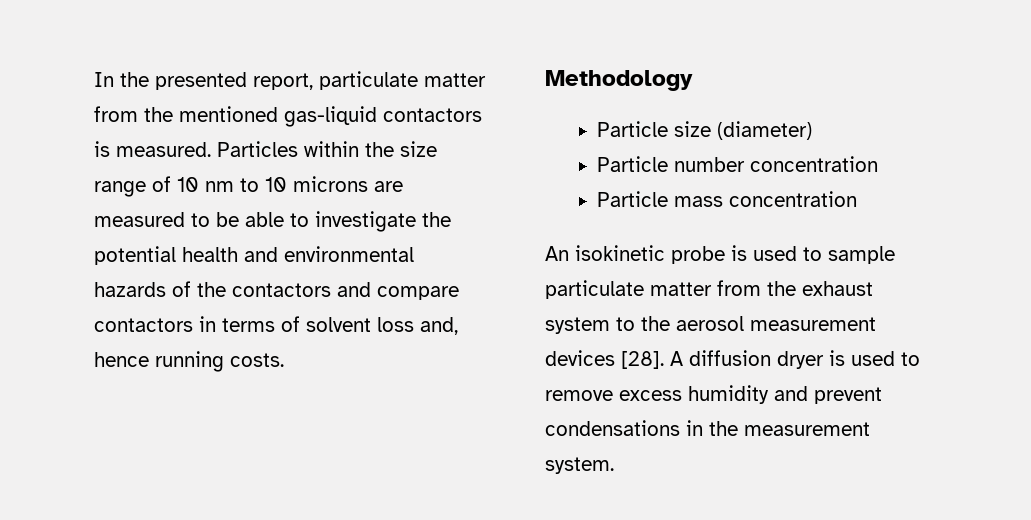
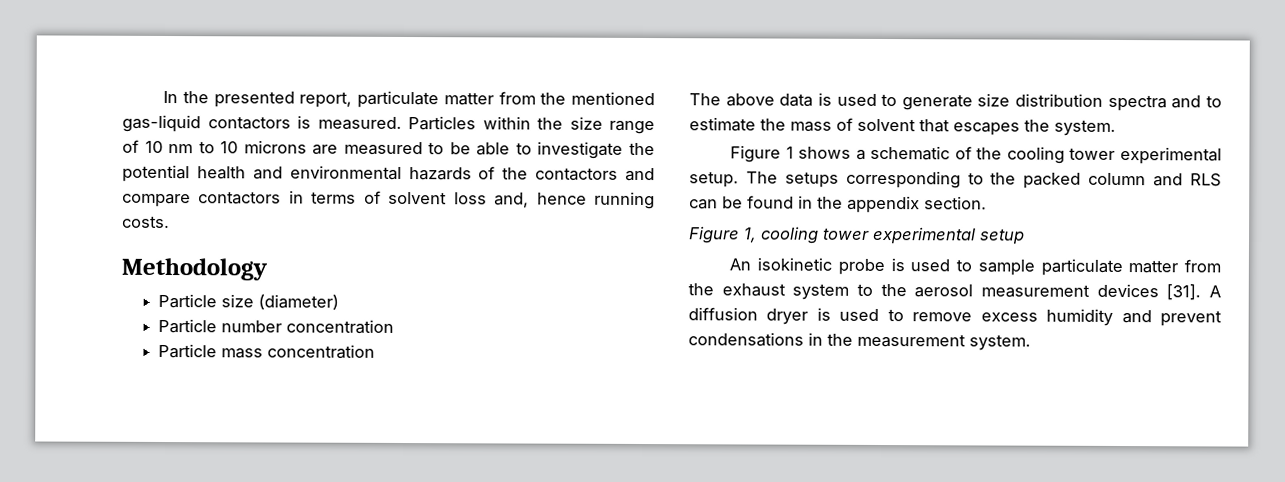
+ The above data is used to generate size distribution spectra and to estimate the mass of solvent that escapes the system.
+ Figure 1 shows a schematic of the cooling tower experimental setup. The setups corresponding to the packed column and RLS can be found in the appendix section.
+ Figure 1, cooling tower experimental setup
- An isokinetic probe is used to sample particulate matter from the exhaust system to the aerosol measurement devices [28].
+ An isokinetic probe is used to sample particulate matter from the exhaust system to the aerosol measurement devices [31].

